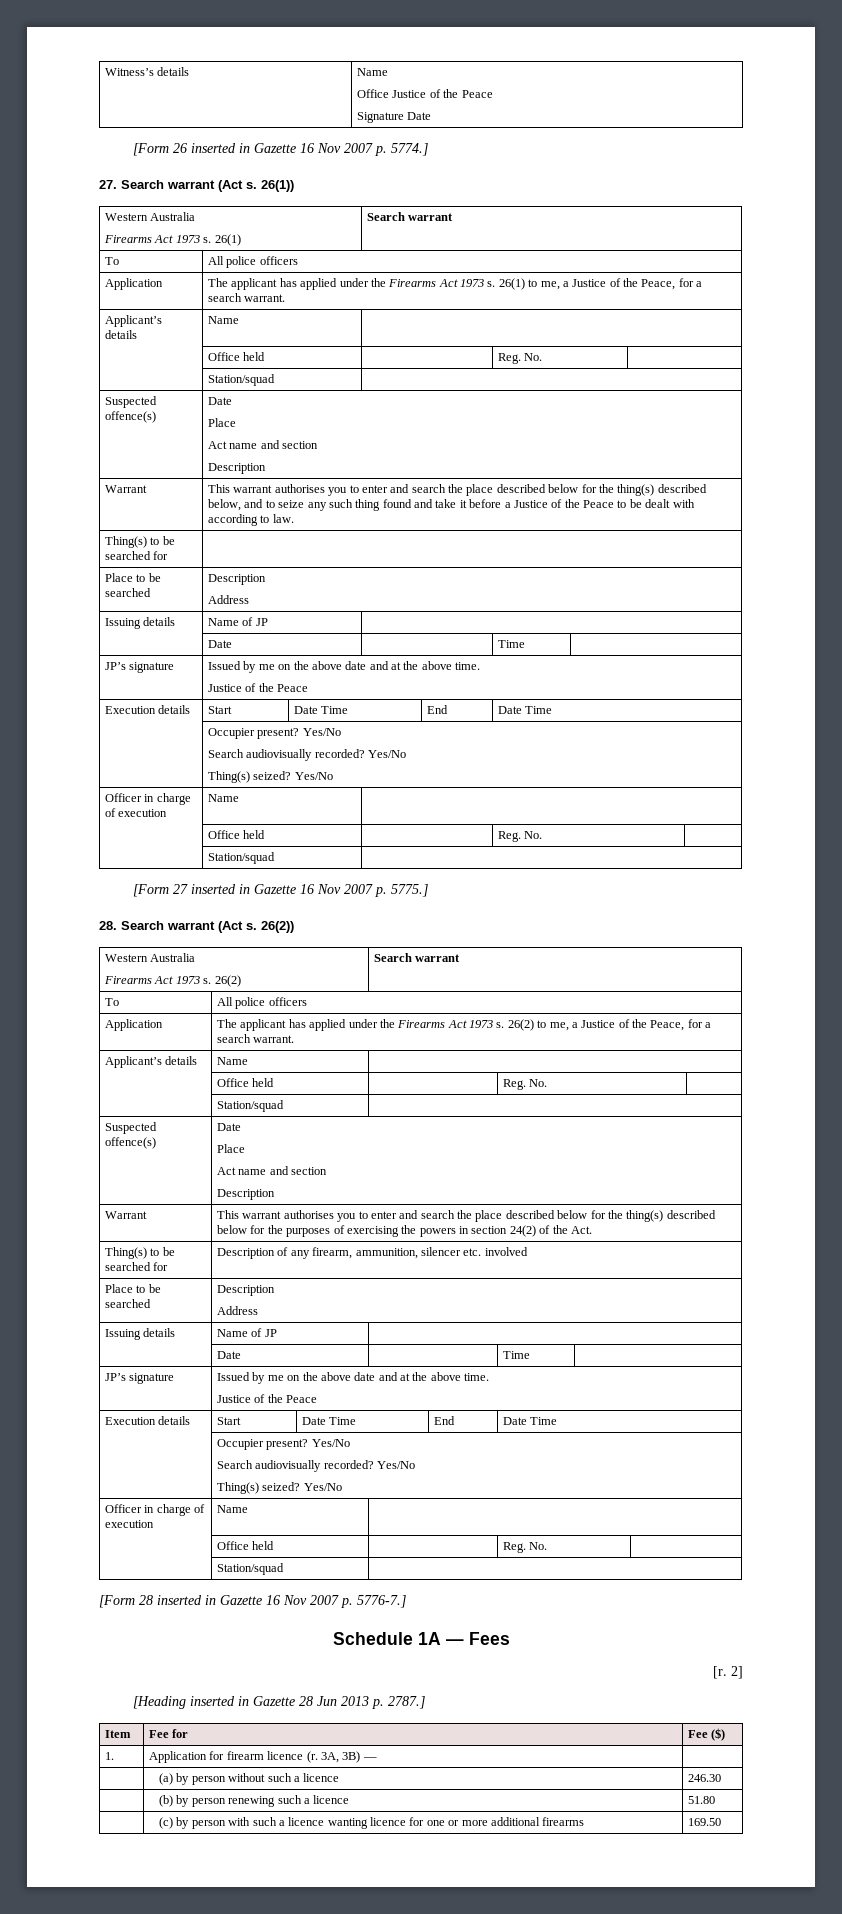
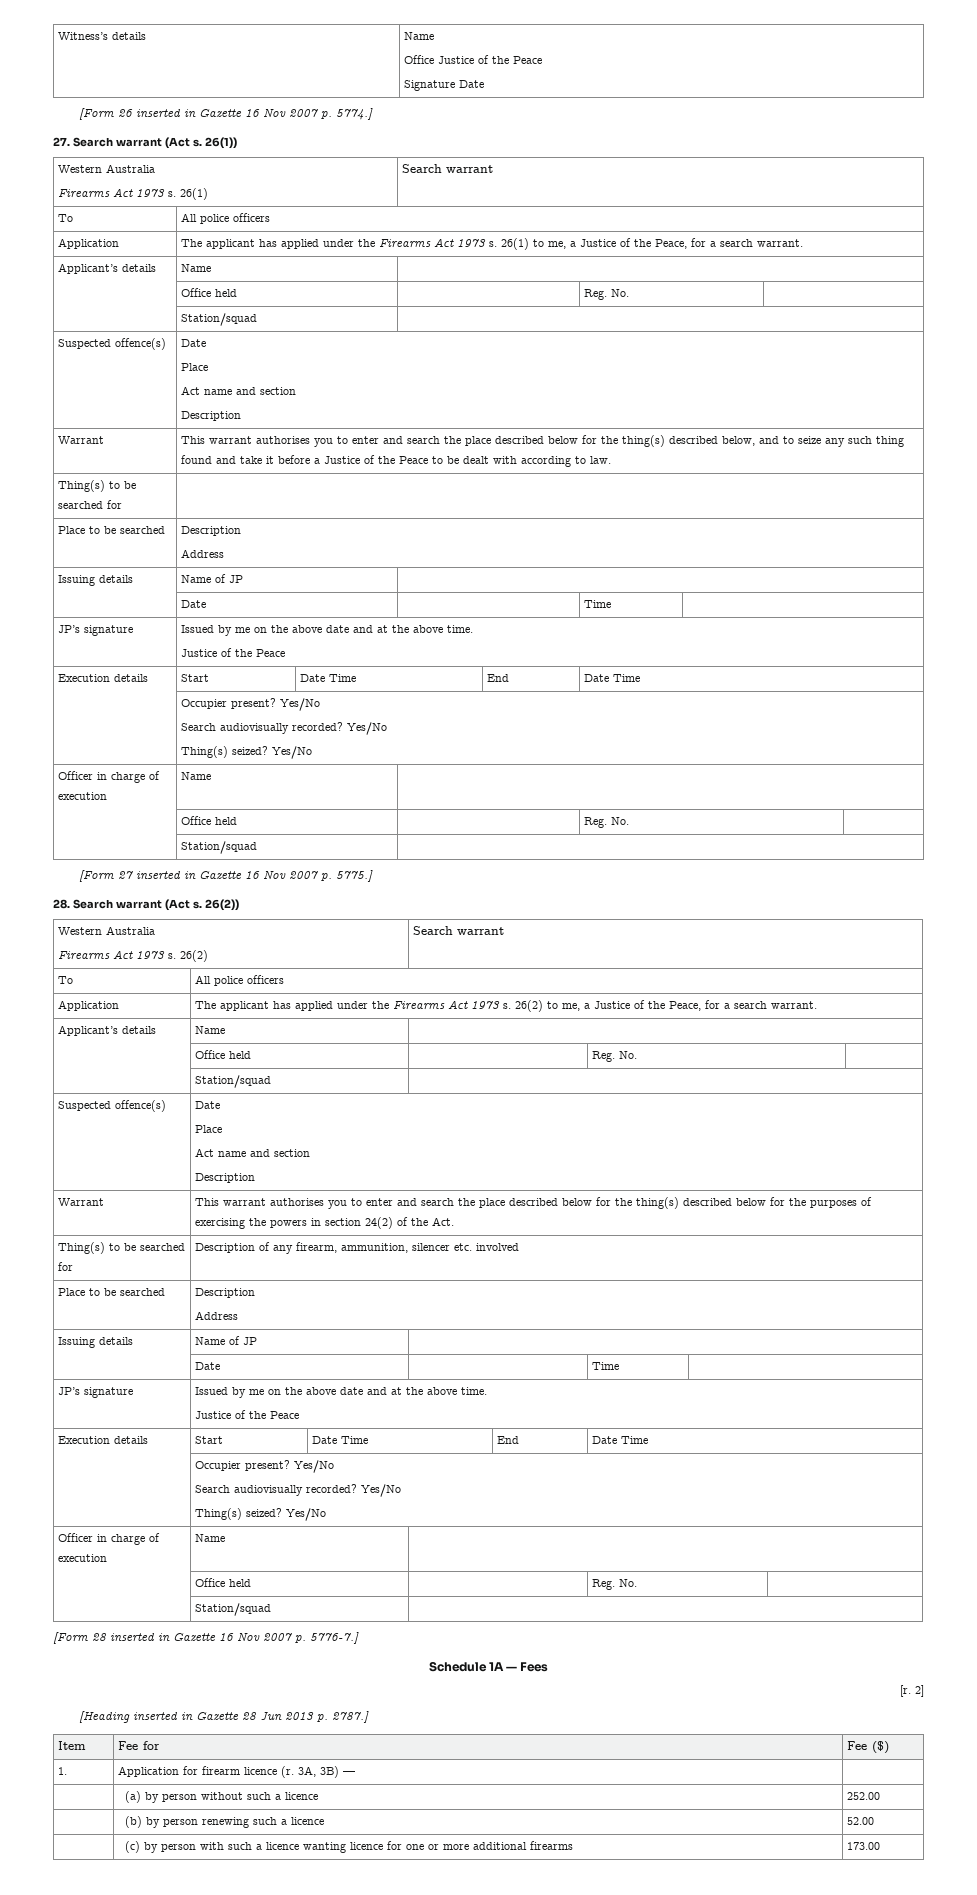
- | (a) by person without such a licence | 246.30
+ | (a) by person without such a licence | 252.00
- | (b) by person renewing such a licence | 51.80
+ | (b) by person renewing such a licence | 52.00
- | (c) by person with such a licence wanting licence for one or more additional firearms | 169.50
+ | (c) by person with such a licence wanting licence for one or more additional firearms | 173.00

